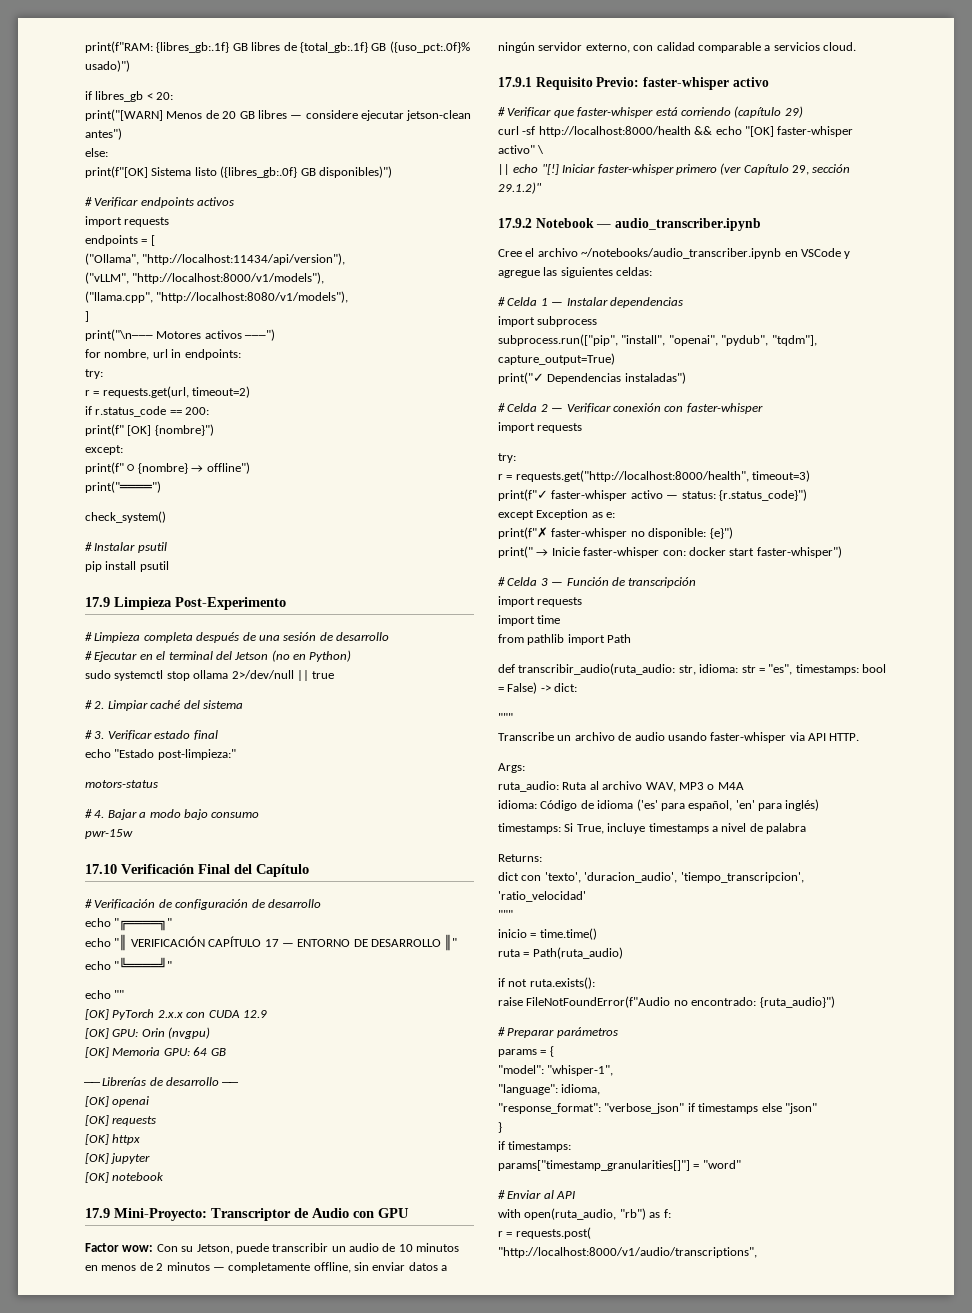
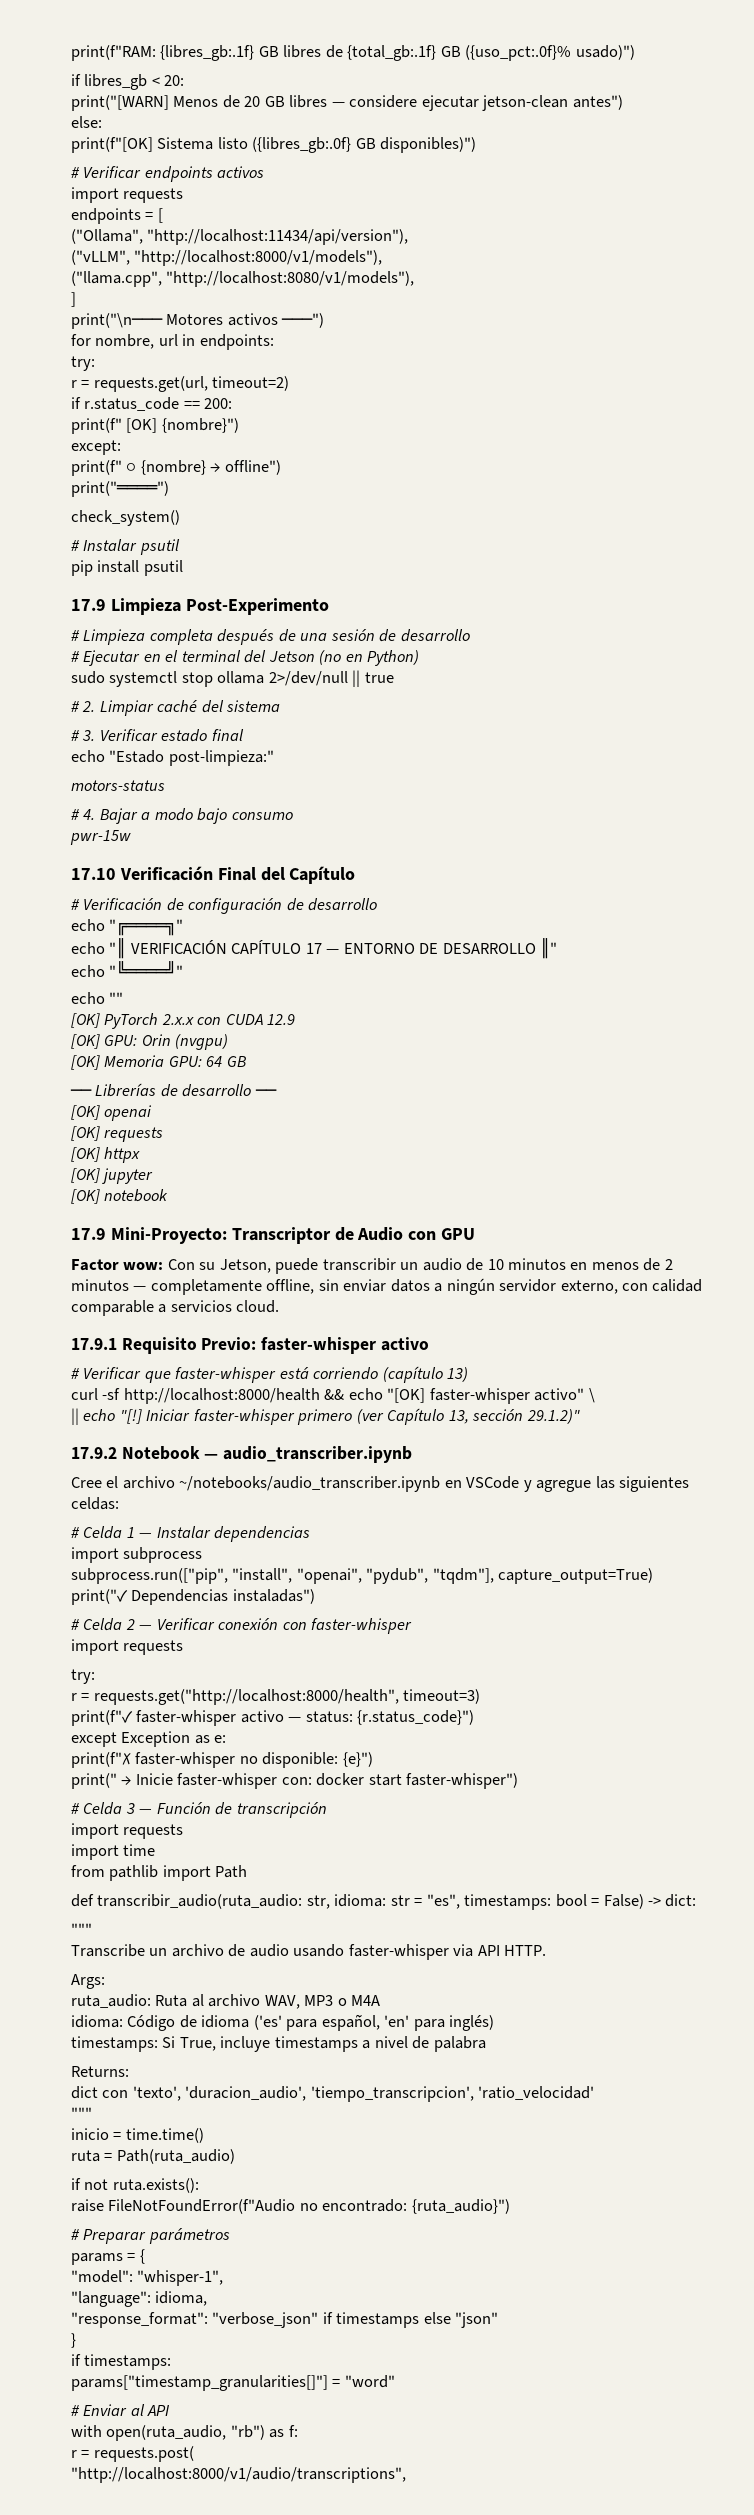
- # Verificar que faster-whisper está corriendo (capítulo 29)
+ # Verificar que faster-whisper está corriendo (capítulo 13)
- Iniciar faster-whisper primero (ver Capítulo 29, sección 29.1.2)"
+ Iniciar faster-whisper primero (ver Capítulo 13, sección 29.1.2)"

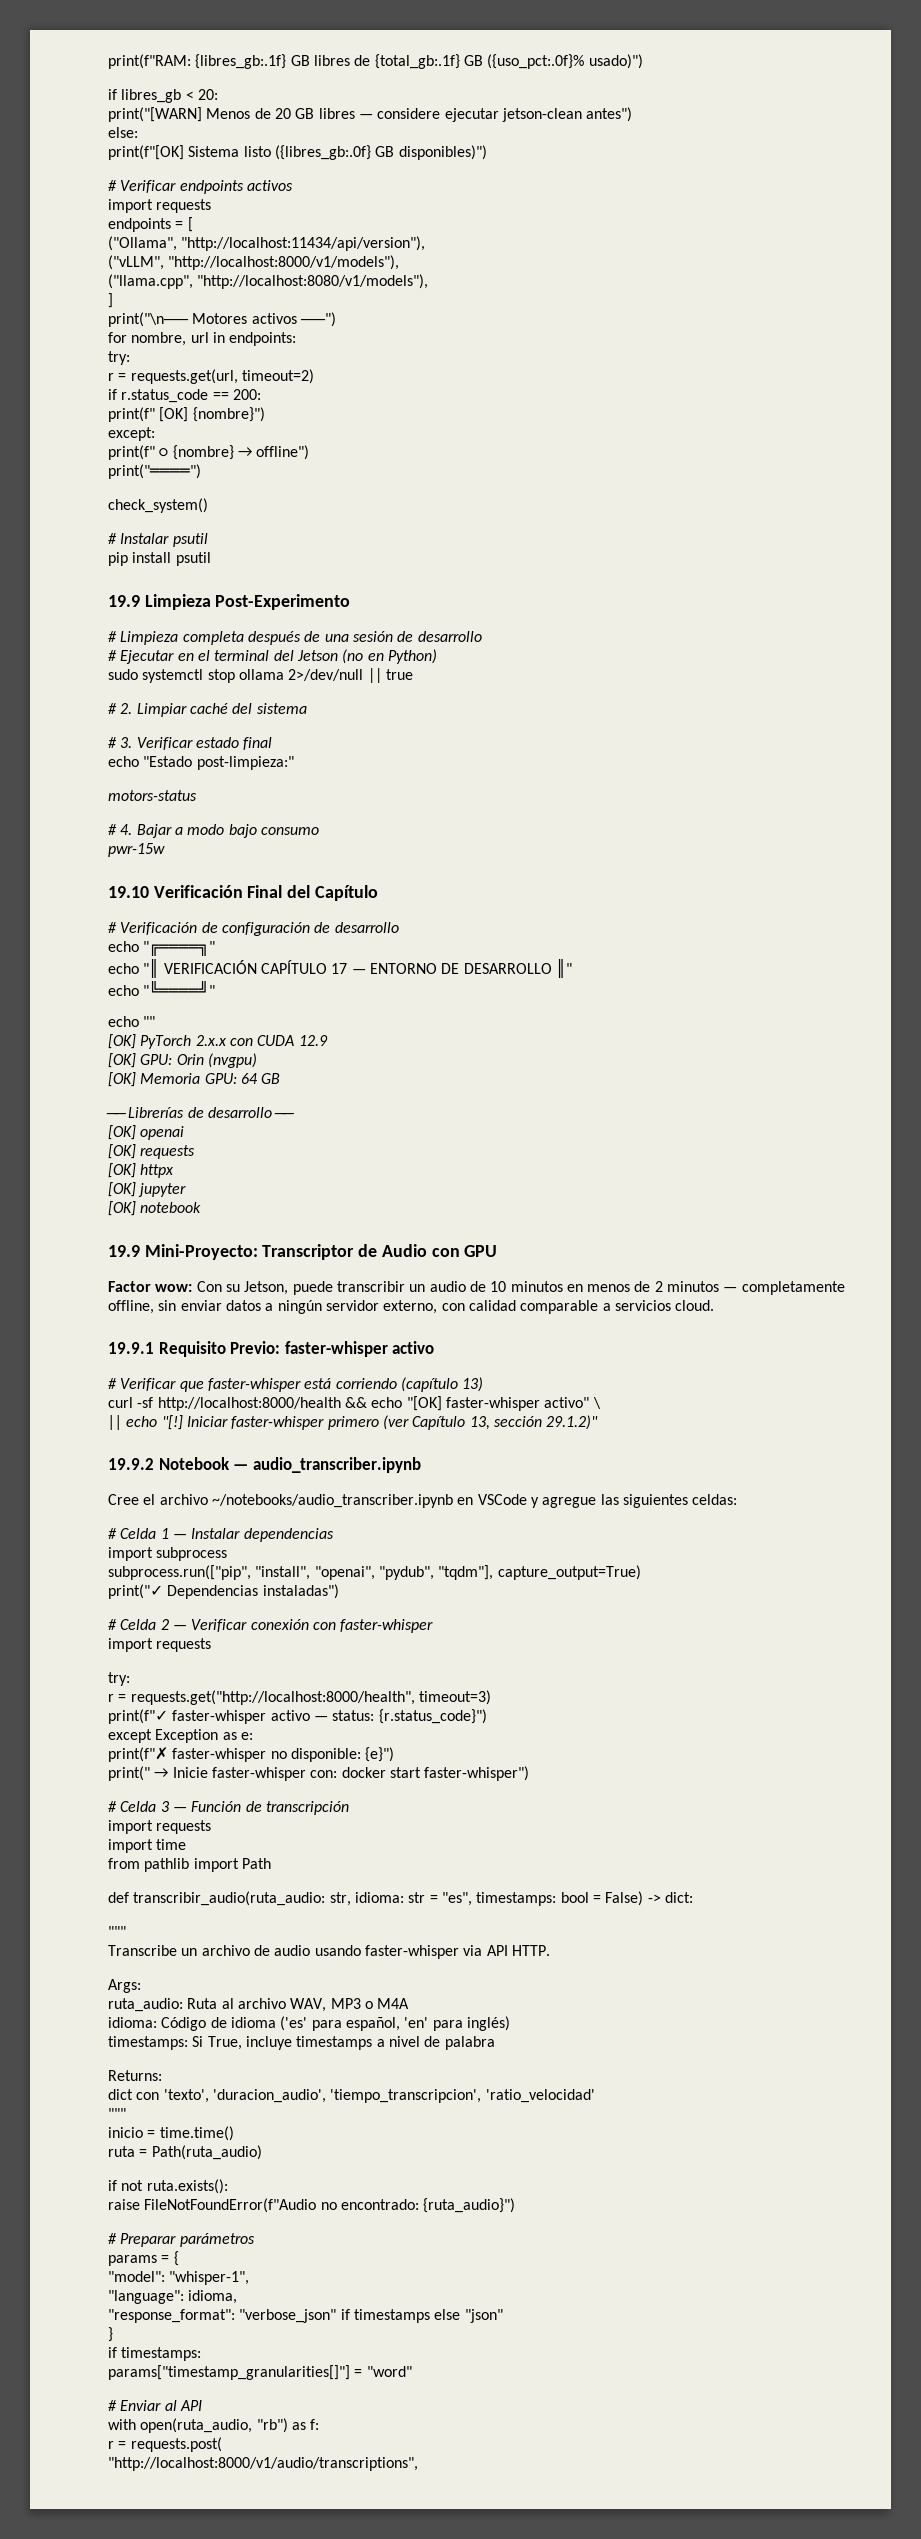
- 17.9 Limpieza Post-Experimento
+ 19.9 Limpieza Post-Experimento
- 17.10 Verificación Final del Capítulo
+ 19.10 Verificación Final del Capítulo
- 17.9 Mini-Proyecto: Transcriptor de Audio con GPU
+ 19.9 Mini-Proyecto: Transcriptor de Audio con GPU
- 17.9.1 Requisito Previo: faster-whisper activo
+ 19.9.1 Requisito Previo: faster-whisper activo
- 17.9.2 Notebook — audio_transcriber.ipynb
+ 19.9.2 Notebook — audio_transcriber.ipynb

